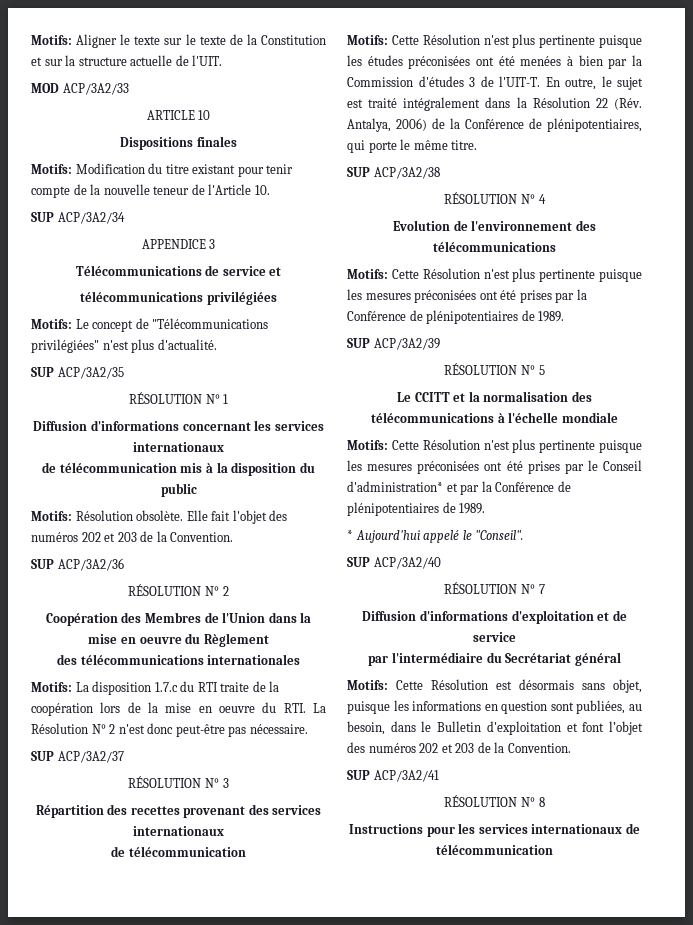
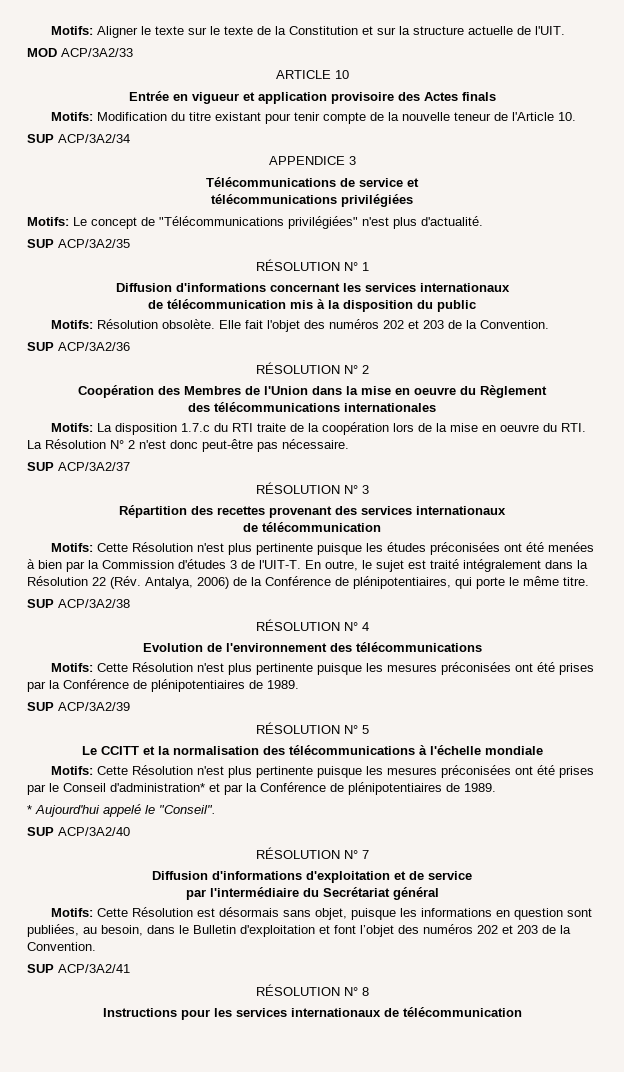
- Dispositions finales
+ Entrée en vigueur et application provisoire des Actes finals

